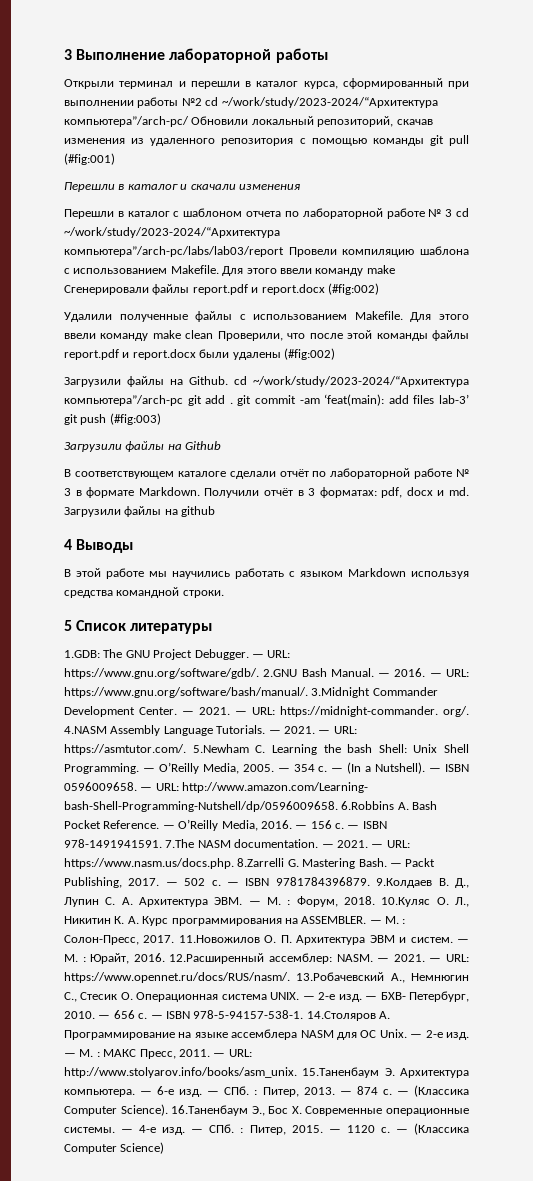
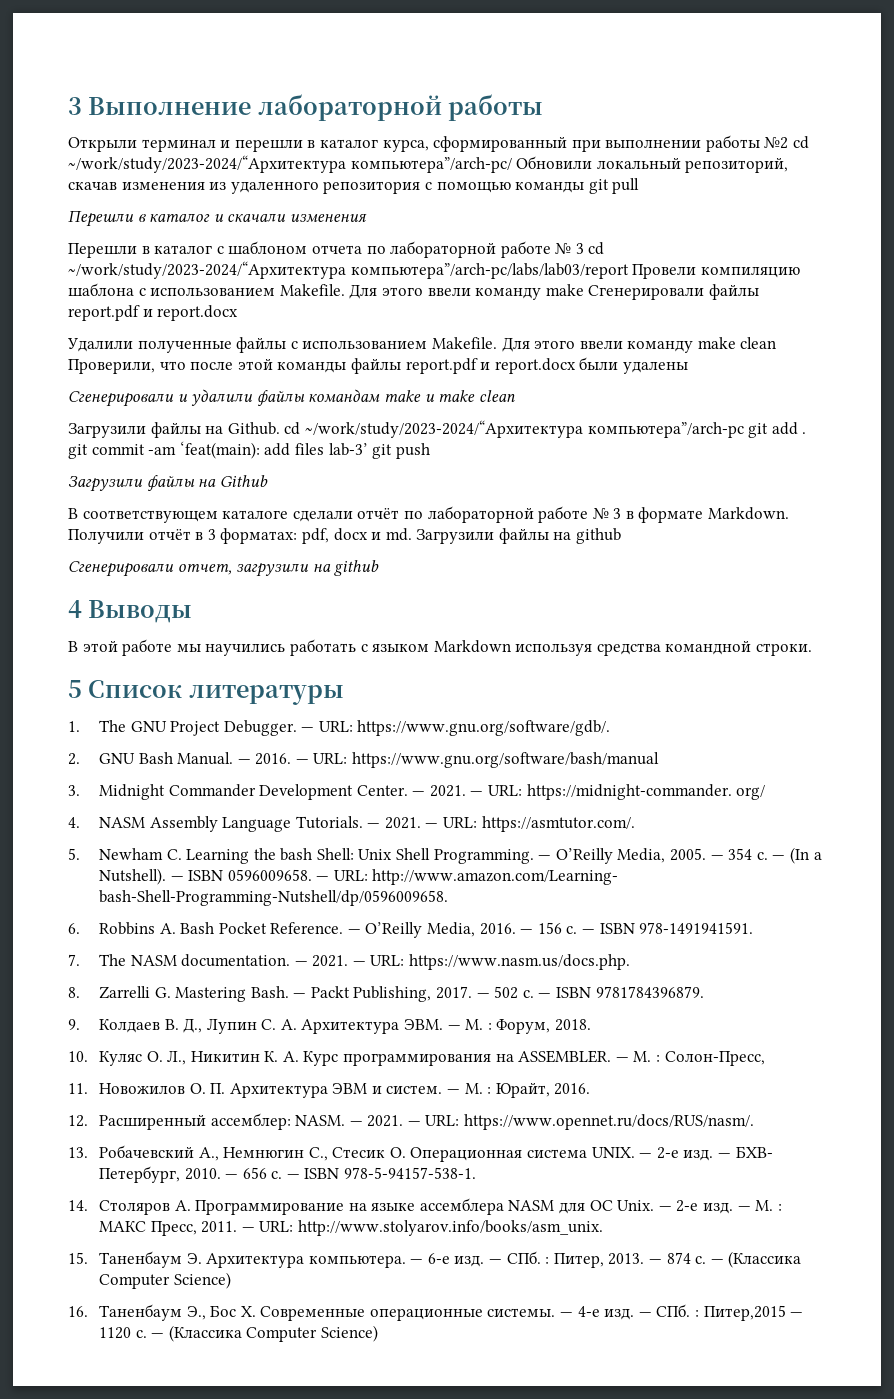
- Открыли терминал и перешли в каталог курса, сформированный при выполнении работы №2 cd ~/work/study/2023-2024/“Архитектура компьютера”/arch-pc/ Обновили локальный репозиторий, скачав изменения из удаленного репозитория с помощью команды git pull (#fig:001)
+ Открыли терминал и перешли в каталог курса, сформированный при выполнении работы №2 cd ~/work/study/2023-2024/“Архитектура компьютера”/arch-pc/ Обновили локальный репозиторий, скачав изменения из удаленного репозитория с помощью команды git pull
- Для этого ввели команду make Сгенерировали файлы report.pdf и report.docx (#fig:002)
+ Для этого ввели команду make Сгенерировали файлы report.pdf и report.docx
- Для этого ввели команду make clean Проверили, что после этой команды файлы report.pdf и report.docx были удалены (#fig:002)
+ Для этого ввели команду make clean Проверили, что после этой команды файлы report.pdf и report.docx были удалены
+ Сгенерировали и удалили файлы командам make и make clean
- Загрузили файлы на Github. cd ~/work/study/2023-2024/“Архитектура компьютера”/arch-pc git add . git commit -am ‘feat(main): add files lab-3’ git push (#fig:003)
+ Загрузили файлы на Github. cd ~/work/study/2023-2024/“Архитектура компьютера”/arch-pc git add . git commit -am ‘feat(main): add files lab-3’ git push
+ Сгенерировали отчет, загрузили на github
- 1.GDB: The GNU Project Debugger.
+ 1. The GNU Project Debugger.
- — URL: https://www.gnu.org/software/gdb/. 2.GNU Bash Manual.
+ — URL: https://www.gnu.org/software/gdb/.
+ 2. GNU Bash Manual.
- — URL: https://www.gnu.org/software/bash/manual/. 3.Midnight Commander Development Center.
+ — URL: https://www.gnu.org/software/bash/manual
+ 3. Midnight Commander Development Center.
- — URL: https://midnight-commander. org/. 4.NASM Assembly Language Tutorials.
+ — URL: https://midnight-commander. org/
+ 4. NASM Assembly Language Tutorials.
- — URL: https://asmtutor.com/. 5.Newham C. Learning the bash Shell: Unix Shell Programming.
+ — URL: https://asmtutor.com/.
+ 5. Newham C. Learning the bash Shell: Unix Shell Programming.
- — URL: http://www.amazon.com/Learning- bash-Shell-Programming-Nutshell/dp/0596009658. 6.Robbins A. Bash Pocket Reference.
+ — URL: http://www.amazon.com/Learning- bash-Shell-Programming-Nutshell/dp/0596009658.
+ 6. Robbins A. Bash Pocket Reference.
- — ISBN 978-1491941591. 7.The NASM documentation.
+ — ISBN 978-1491941591.
+ 7. The NASM documentation.
- — URL: https://www.nasm.us/docs.php. 8.Zarrelli G. Mastering Bash.
+ — URL: https://www.nasm.us/docs.php.
+ 8. Zarrelli G. Mastering Bash.
- — ISBN 9781784396879. 9.Колдаев В. Д., Лупин С. А. Архитектура ЭВМ. — М. : Форум, 2018. 10.Куляс О. Л., Никитин К. А. Курс программирования на ASSEMBLER.
+ — ISBN 9781784396879.
+ 9. Колдаев В. Д., Лупин С. А. Архитектура ЭВМ. — М. : Форум, 2018.
+ 10. Куляс О. Л., Никитин К. А. Курс программирования на ASSEMBLER.
- — М. : Солон-Пресс, 2017. 11.Новожилов О. П. Архитектура ЭВМ и систем.
+ — М. : Солон-Пресс,
+ 11. Новожилов О. П. Архитектура ЭВМ и систем.
- — М. : Юрайт, 2016. 12.Расширенный ассемблер: NASM.
+ — М. : Юрайт, 2016.
+ 12. Расширенный ассемблер: NASM.
- — URL: https://www.opennet.ru/docs/RUS/nasm/. 13.Робачевский А., Немнюгин С., Стесик О. Операционная система UNIX.
+ — URL: https://www.opennet.ru/docs/RUS/nasm/.
+ 13. Робачевский А., Немнюгин С., Стесик О. Операционная система UNIX.
- — ISBN 978-5-94157-538-1. 14.Столяров А. Программирование на языке ассемблера NASM для ОС Unix.
+ — ISBN 978-5-94157-538-1.
+ 14. Столяров А. Программирование на языке ассемблера NASM для ОС Unix.
- — URL: http://www.stolyarov.info/books/asm_unix. 15.Таненбаум Э. Архитектура компьютера.
+ — URL: http://www.stolyarov.info/books/asm_unix.
+ 15. Таненбаум Э. Архитектура компьютера.
- — 874 с. — (Классика Computer Science). 16.Таненбаум Э., Бос Х. Современные операционные системы.
+ — 874 с. — (Классика Computer Science)
+ 16. Таненбаум Э., Бос Х. Современные операционные системы.
- — СПб. : Питер, 2015. — 1120 с.
+ — СПб. : Питер,2015 — 1120 с.

